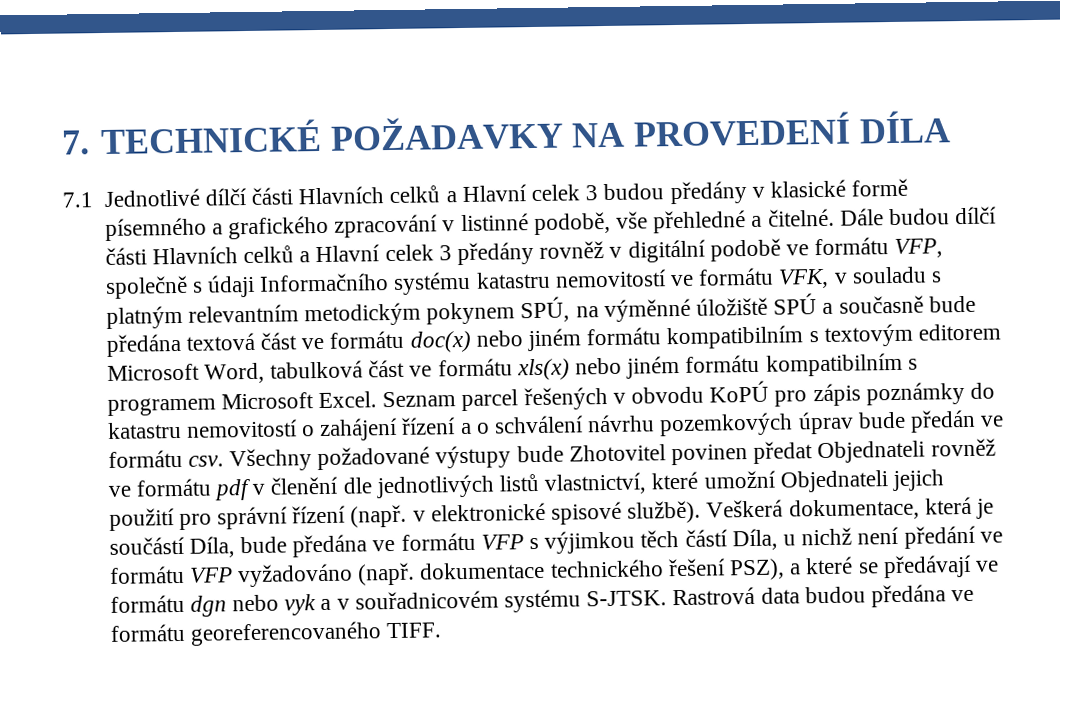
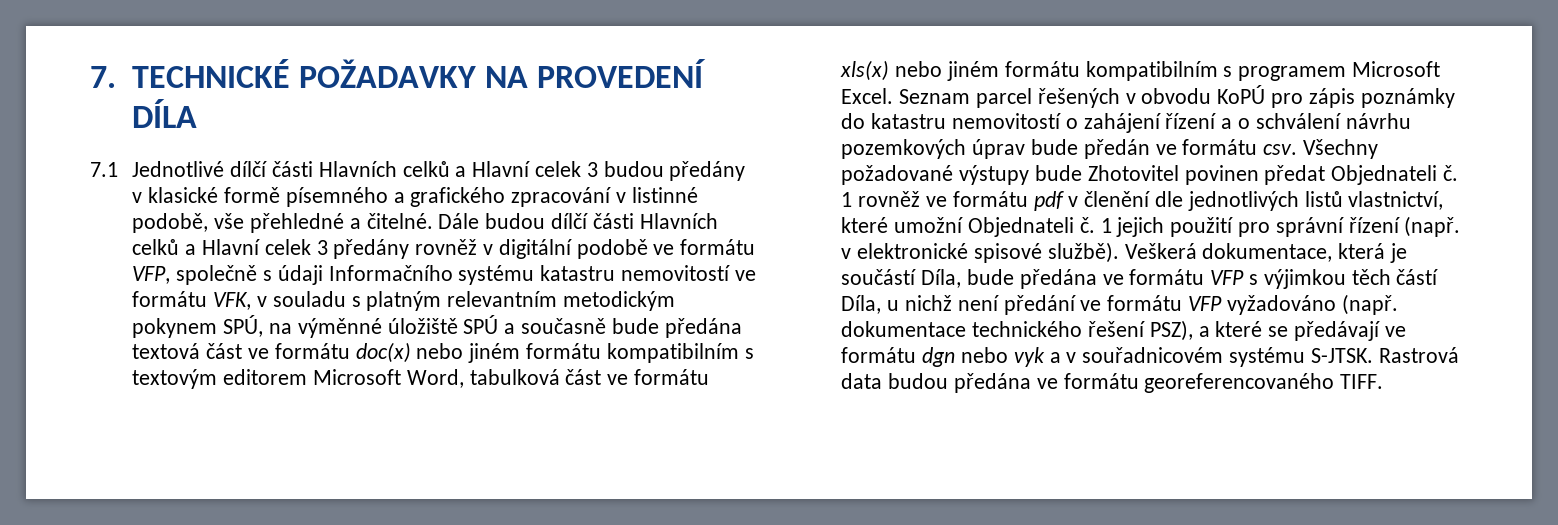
- Všechny požadované výstupy bude Zhotovitel povinen předat Objednateli rovněž ve formátu pdf v členění dle jednotlivých listů vlastnictví, které umožní Objednateli jejich použití pro správní řízení (např. v elektronické spisové službě).
+ Všechny požadované výstupy bude Zhotovitel povinen předat Objednateli č. 1 rovněž ve formátu pdf v členění dle jednotlivých listů vlastnictví, které umožní Objednateli č. 1 jejich použití pro správní řízení (např. v elektronické spisové službě).

